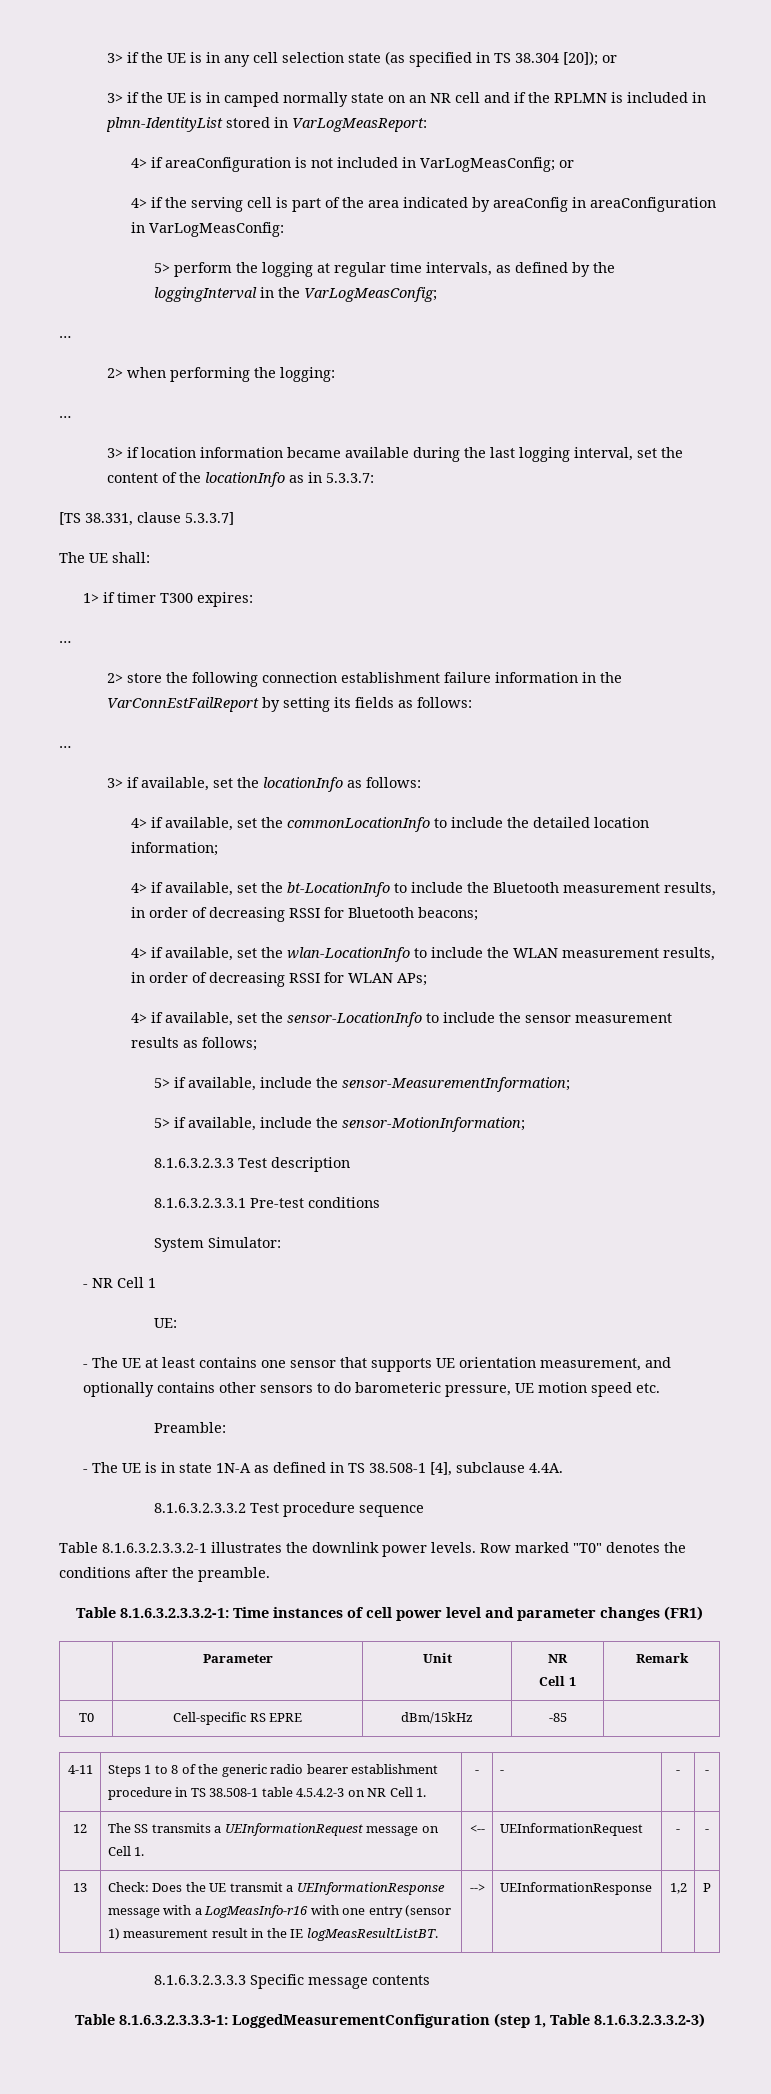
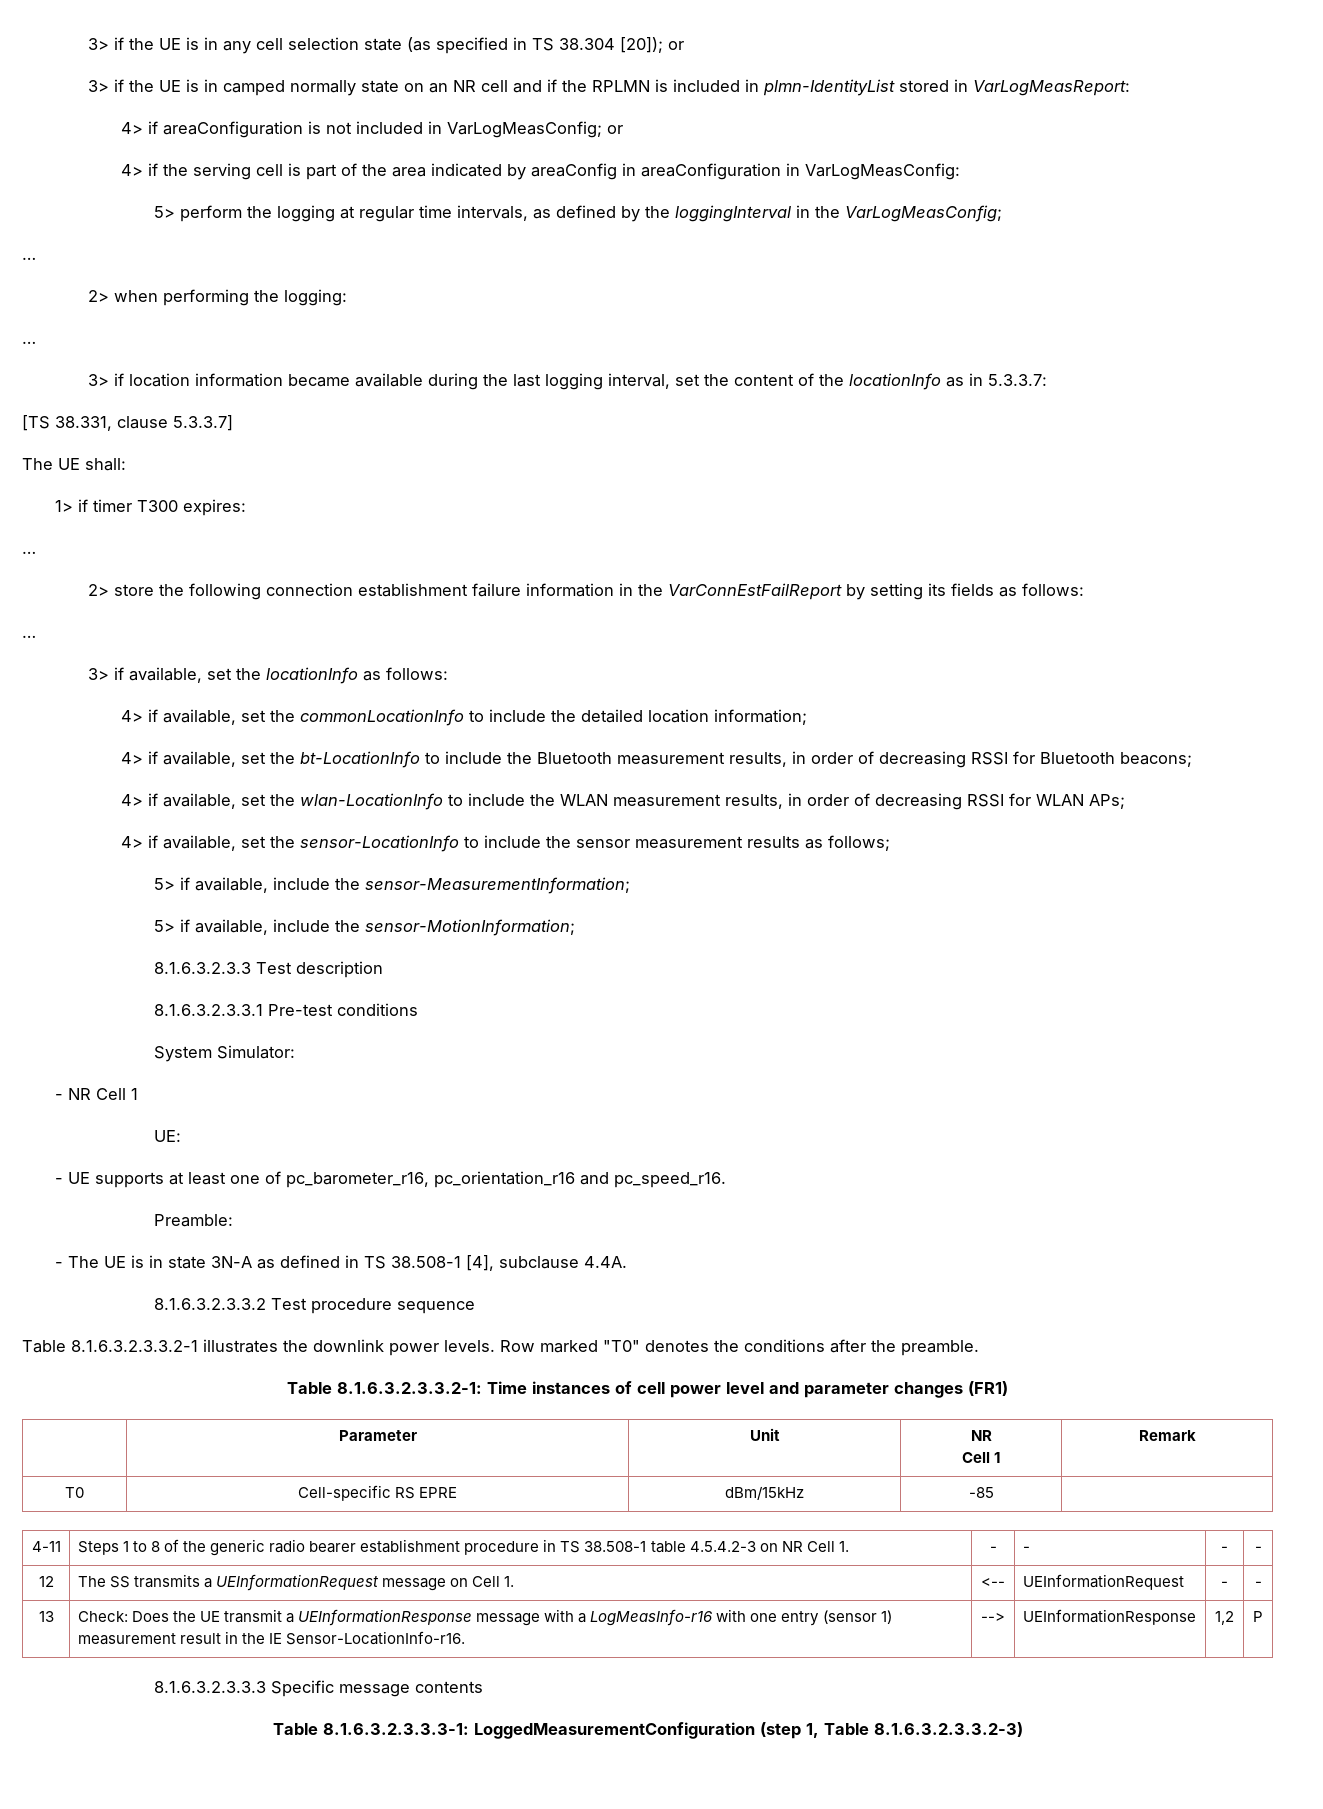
- - The UE at least contains one sensor that supports UE orientation measurement, and optionally contains other sensors to do barometeric pressure, UE motion speed etc.
+ - UE supports at least one of pc_barometer_r16, pc_orientation_r16 and pc_speed_r16.
- - The UE is in state 1N-A as defined in TS 38.508-1 [4], subclause 4.4A.
+ - The UE is in state 3N-A as defined in TS 38.508-1 [4], subclause 4.4A.
- 13 | Check: Does the UE transmit a UEInformationResponse message with a LogMeasInfo-r16 with one entry (sensor 1) measurement result in the IE logMeasResultListBT. | --> | UEInformationResponse | 1,2 | P
+ 13 | Check: Does the UE transmit a UEInformationResponse message with a LogMeasInfo-r16 with one entry (sensor 1) measurement result in the IE Sensor-LocationInfo-r16. | --> | UEInformationResponse | 1,2 | P

